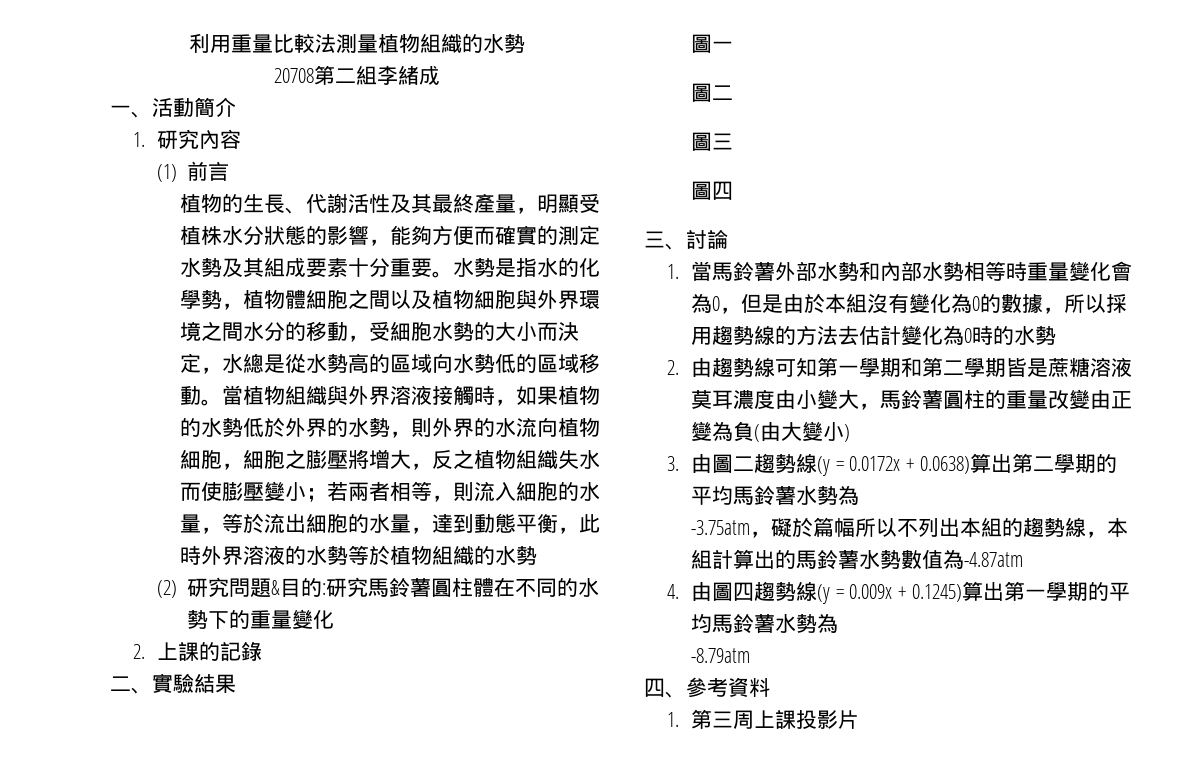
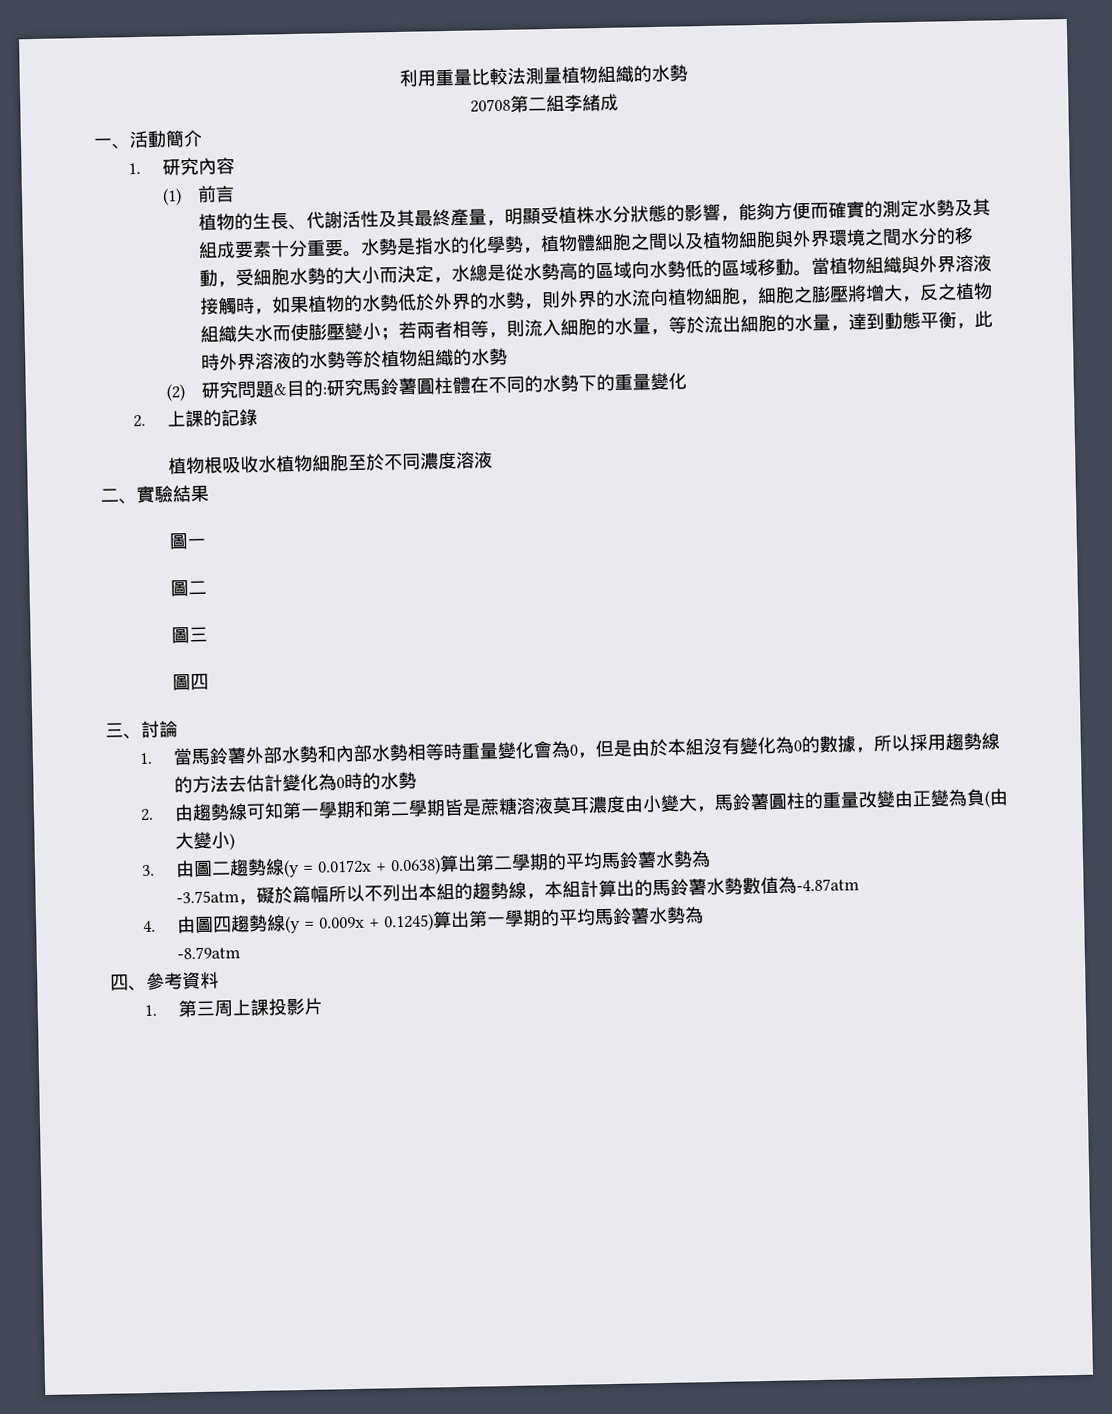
+ 植物根吸收水植物細胞至於不同濃度溶液

